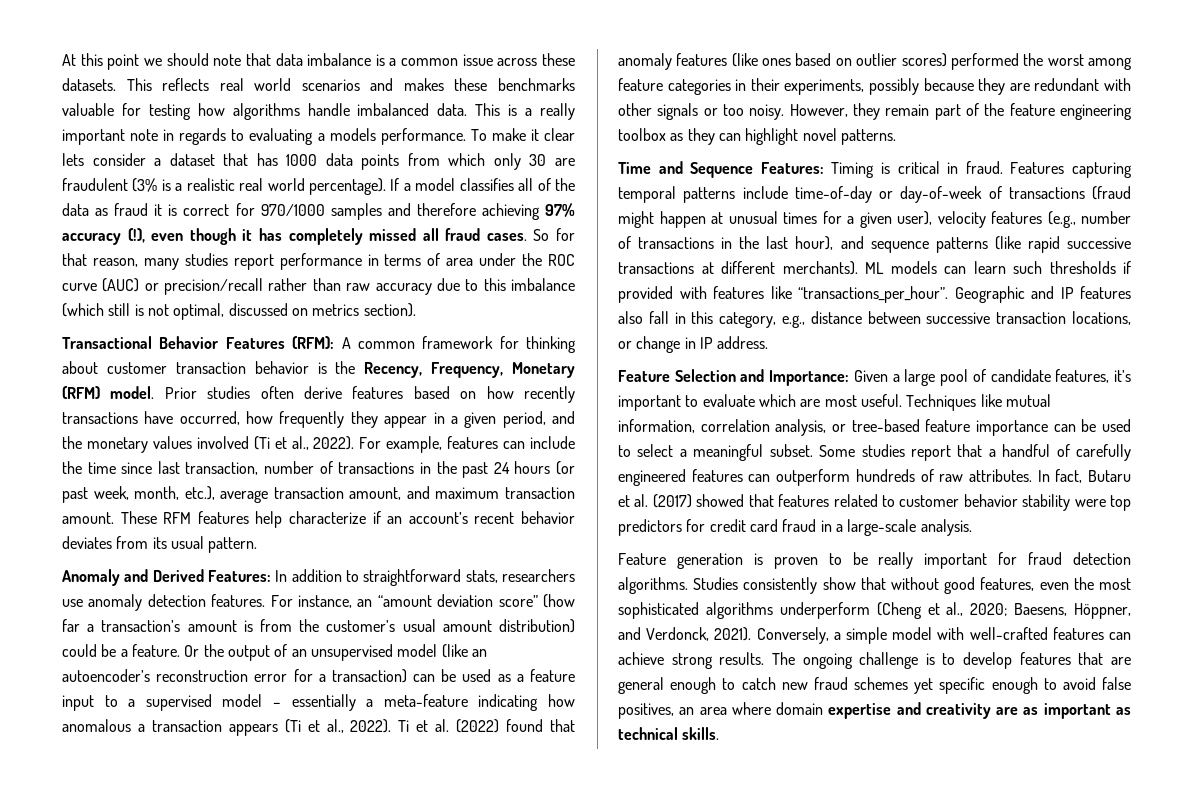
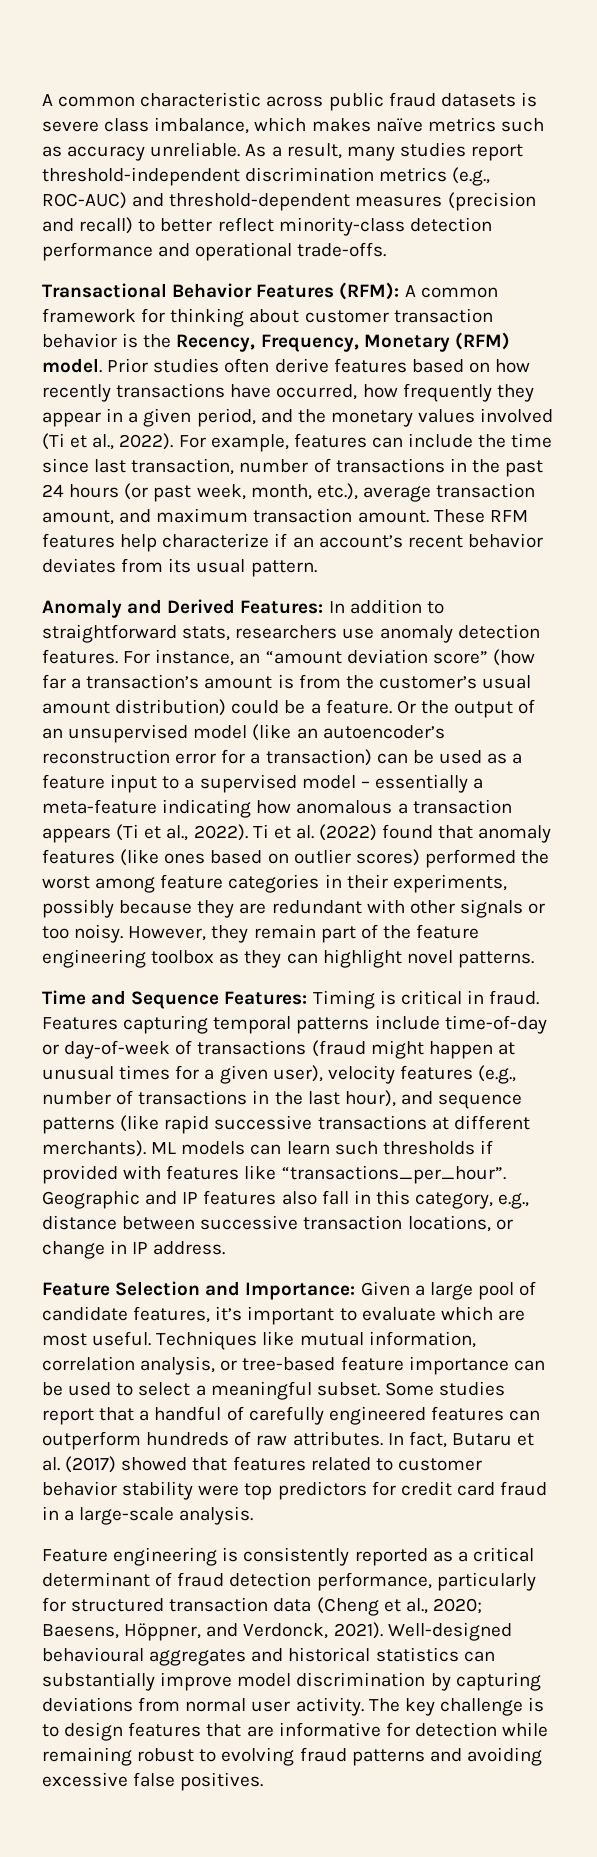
- At this point we should note that data imbalance is a common issue across these datasets. This reflects real world scenarios and makes these benchmarks valuable for testing how algorithms handle imbalanced data. This is a really important note in regards to evaluating a models performance. To make it clear lets consider a dataset that has 1000 data points from which only 30 are fraudulent (3% is a realistic real world percentage). If a model classifies all of the data as fraud it is correct for 970/1000 samples and therefore achieving 97% accuracy (!), even though it has completely missed all fraud cases. So for that reason, many studies report performance in terms of area under the ROC curve (AUC) or precision/recall rather than raw accuracy due to this imbalance (which still is not optimal, discussed on metrics section).
+ A common characteristic across public fraud datasets is severe class imbalance, which makes naïve metrics such as accuracy unreliable. As a result, many studies report threshold-independent discrimination metrics (e.g., ROC-AUC) and threshold-dependent measures (precision and recall) to better reflect minority-class detection performance and operational trade-offs.
- Feature generation is proven to be really important for fraud detection algorithms. Studies consistently show that without good features, even the most sophisticated algorithms underperform (Cheng et al., 2020; Baesens, Höppner, and Verdonck, 2021).
+ Feature engineering is consistently reported as a critical determinant of fraud detection performance, particularly for structured transaction data (Cheng et al., 2020; Baesens, Höppner, and Verdonck, 2021).
- Conversely, a simple model with well-crafted features can achieve strong results. The ongoing challenge is to develop features that are general enough to catch new fraud schemes yet specific enough to avoid false positives, an area where domain expertise and creativity are as important as technical skills.
+ Well-designed behavioural aggregates and historical statistics can substantially improve model discrimination by capturing deviations from normal user activity. The key challenge is to design features that are informative for detection while remaining robust to evolving fraud patterns and avoiding excessive false positives.

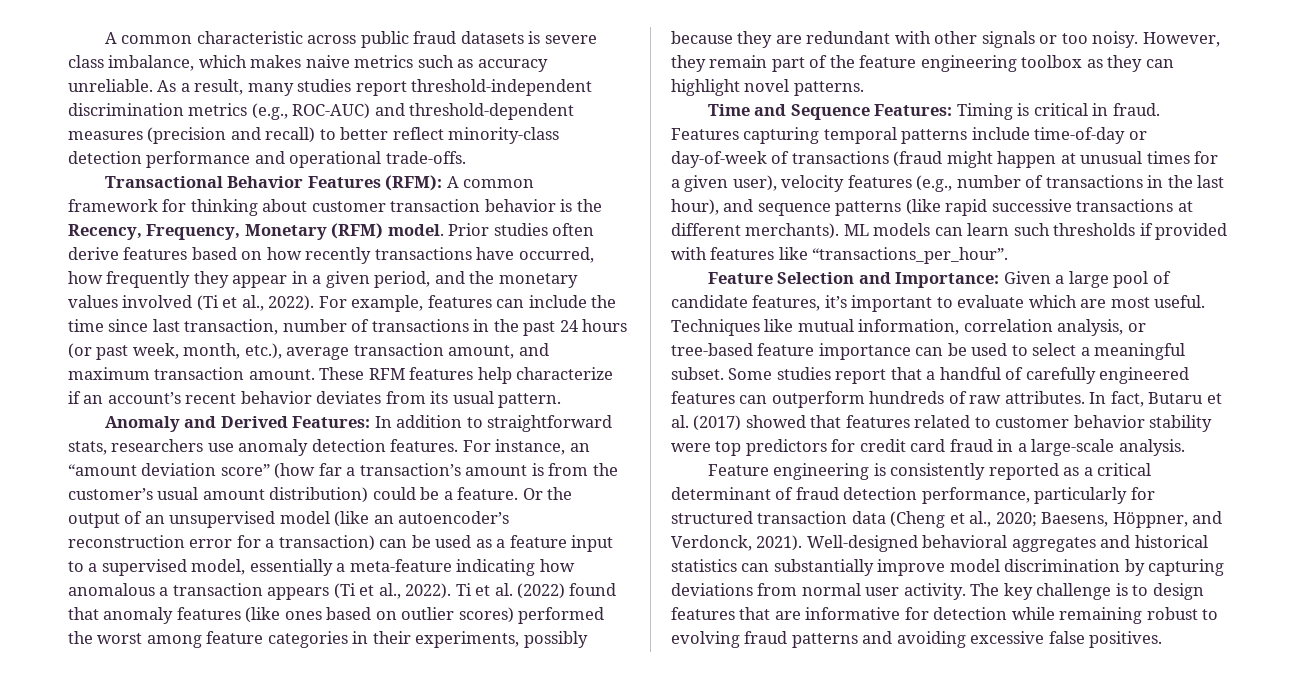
- A common characteristic across public fraud datasets is severe class imbalance, which makes naïve metrics such as accuracy unreliable.
+ A common characteristic across public fraud datasets is severe class imbalance, which makes naive metrics such as accuracy unreliable.
- Or the output of an unsupervised model (like an autoencoder’s reconstruction error for a transaction) can be used as a feature input to a supervised model – essentially a meta-feature indicating how anomalous a transaction appears (Ti et al., 2022).
+ Or the output of an unsupervised model (like an autoencoder’s reconstruction error for a transaction) can be used as a feature input to a supervised model, essentially a meta-feature indicating how anomalous a transaction appears (Ti et al., 2022).
- Geographic and IP features also fall in this category, e.g., distance between successive transaction locations, or change in IP address.
- Well-designed behavioural aggregates and historical statistics can substantially improve model discrimination by capturing deviations from normal user activity.
+ Well-designed behavioral aggregates and historical statistics can substantially improve model discrimination by capturing deviations from normal user activity.

